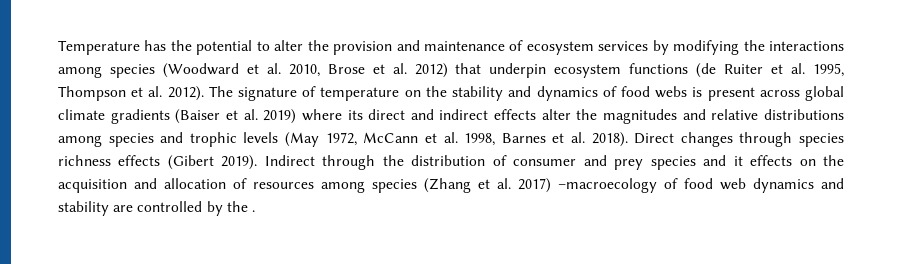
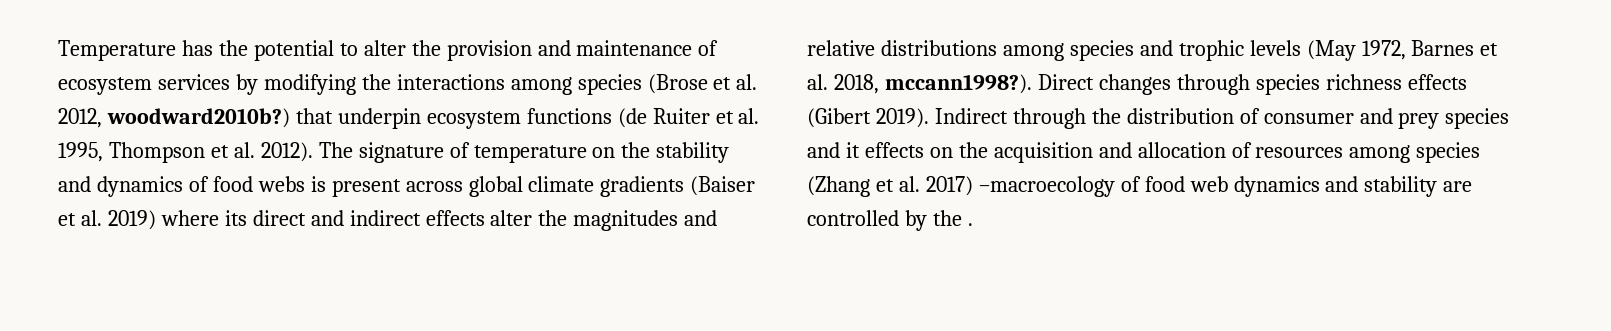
- Temperature has the potential to alter the provision and maintenance of ecosystem services by modifying the interactions among species (Woodward et al. 2010, Brose et al. 2012) that underpin ecosystem functions (de Ruiter et al. 1995, Thompson et al. 2012).
+ Temperature has the potential to alter the provision and maintenance of ecosystem services by modifying the interactions among species (Brose et al. 2012, woodward2010b?) that underpin ecosystem functions (de Ruiter et al. 1995, Thompson et al. 2012).
- The signature of temperature on the stability and dynamics of food webs is present across global climate gradients (Baiser et al. 2019) where its direct and indirect effects alter the magnitudes and relative distributions among species and trophic levels (May 1972, McCann et al. 1998, Barnes et al. 2018).
+ The signature of temperature on the stability and dynamics of food webs is present across global climate gradients (Baiser et al. 2019) where its direct and indirect effects alter the magnitudes and relative distributions among species and trophic levels (May 1972, Barnes et al. 2018, mccann1998?).

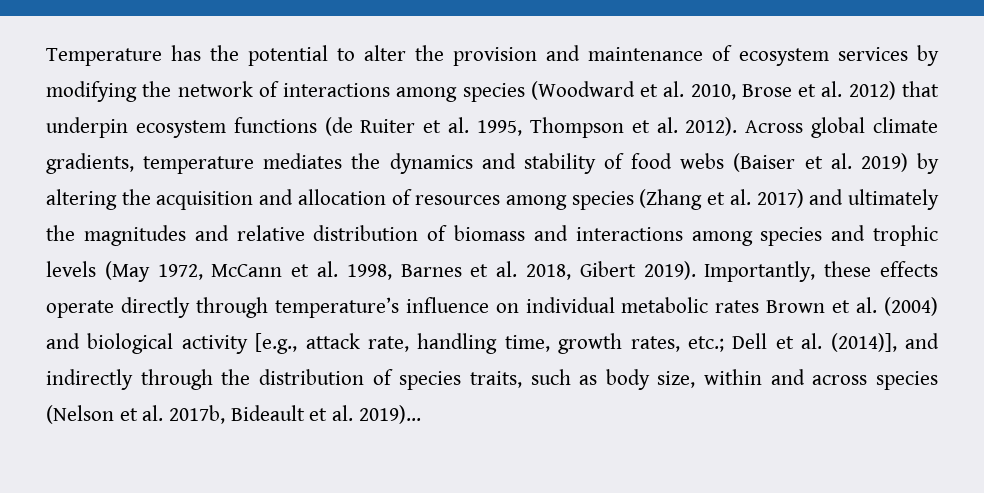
- Temperature has the potential to alter the provision and maintenance of ecosystem services by modifying the interactions among species (Brose et al. 2012, woodward2010b?) that underpin ecosystem functions (de Ruiter et al. 1995, Thompson et al. 2012).
+ Temperature has the potential to alter the provision and maintenance of ecosystem services by modifying the network of interactions among species (Woodward et al. 2010, Brose et al. 2012) that underpin ecosystem functions (de Ruiter et al. 1995, Thompson et al. 2012).
- The signature of temperature on the stability and dynamics of food webs is present across global climate gradients (Baiser et al. 2019) where its direct and indirect effects alter the magnitudes and relative distributions among species and trophic levels (May 1972, Barnes et al. 2018, mccann1998?). Direct changes through species richness effects (Gibert 2019). Indirect through the distribution of consumer and prey species and it effects on the acquisition and allocation of resources among species (Zhang et al. 2017) –macroecology of food web dynamics and stability are controlled by the .
+ Across global climate gradients, temperature mediates the dynamics and stability of food webs (Baiser et al. 2019) by altering the acquisition and allocation of resources among species (Zhang et al. 2017) and ultimately the magnitudes and relative distribution of biomass and interactions among species and trophic levels (May 1972, McCann et al. 1998, Barnes et al. 2018, Gibert 2019). Importantly, these effects operate directly through temperature’s influence on individual metabolic rates Brown et al. (2004) and biological activity [e.g., attack rate, handling time, growth rates, etc.; Dell et al. (2014)], and indirectly through the distribution of species traits, such as body size, within and across species (Nelson et al. 2017b, Bideault et al. 2019)…

